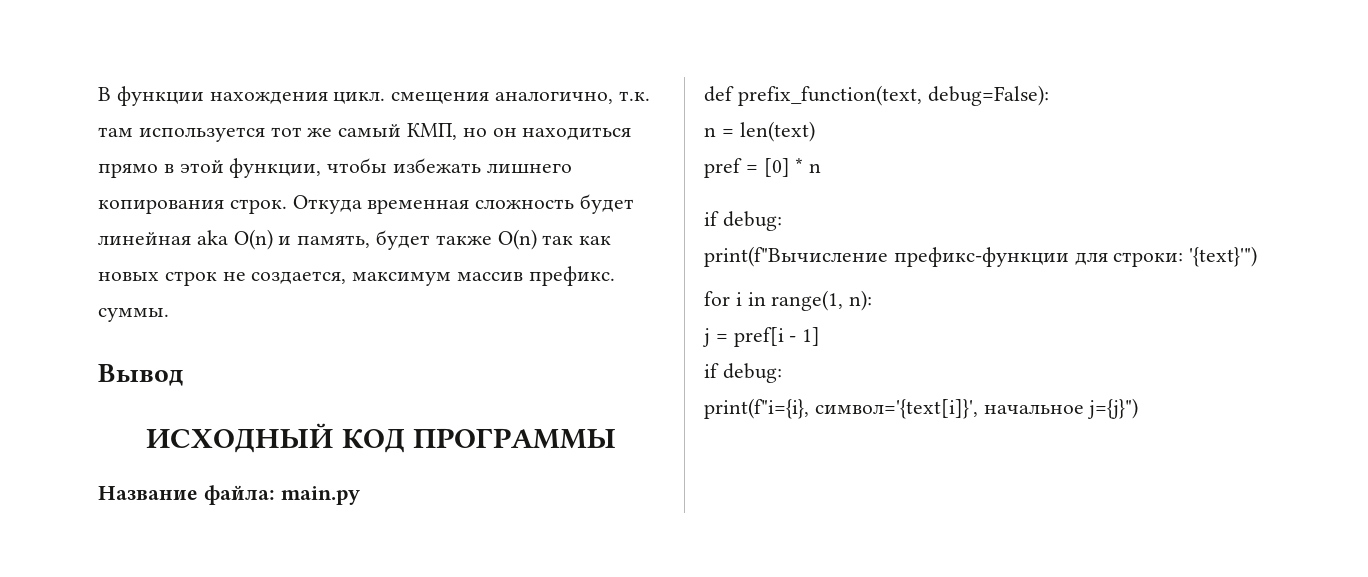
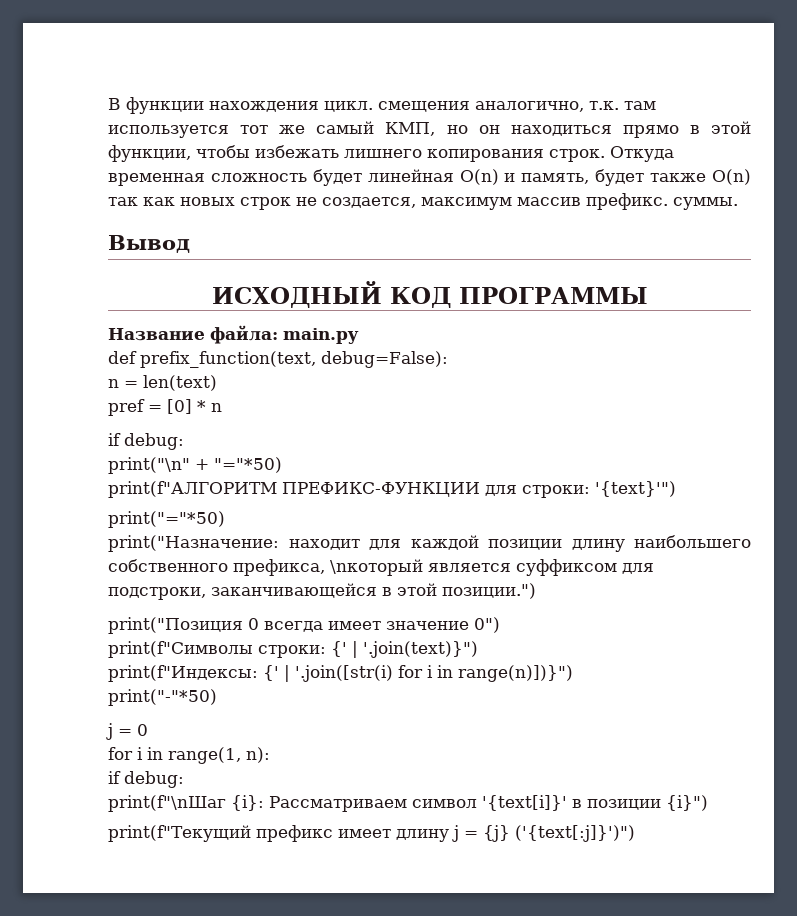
- Откуда временная сложность будет линейная aka O(n) и память, будет также O(n) так как новых строк не создается, максимум массив префикс. суммы.
+ Откуда временная сложность будет линейная O(n) и память, будет также O(n) так как новых строк не создается, максимум массив префикс. суммы.
- print(f"Вычисление префикс-функции для строки: '{text}'")
+ print("\n" + "="*50)
+ print(f"АЛГОРИТМ ПРЕФИКС-ФУНКЦИИ для строки: '{text}'")
+ print("="*50)
+ print("Назначение: находит для каждой позиции длину наибольшего собственного префикса, \nкоторый является суффиксом для подстроки, заканчивающейся в этой позиции.")
+ print("Позиция 0 всегда имеет значение 0")
+ print(f"Символы строки: {' | '.join(text)}")
+ print(f"Индексы: {' | '.join([str(i) for i in range(n)])}")
+ print("-"*50)
+ j = 0
  for i in range(1, n):
- j = pref[i - 1]
  if debug:
- print(f"i={i}, символ='{text[i]}', начальное j={j}")
+ print(f"\nШаг {i}: Рассматриваем символ '{text[i]}' в позиции {i}")
+ print(f"Текущий префикс имеет длину j = {j} ('{text[:j]}')")

